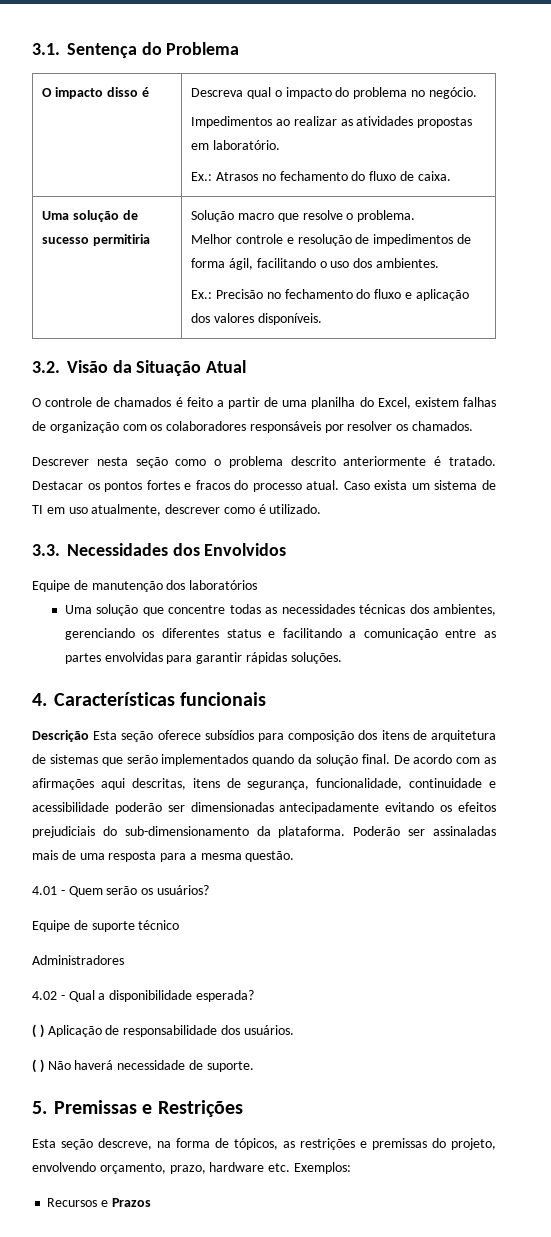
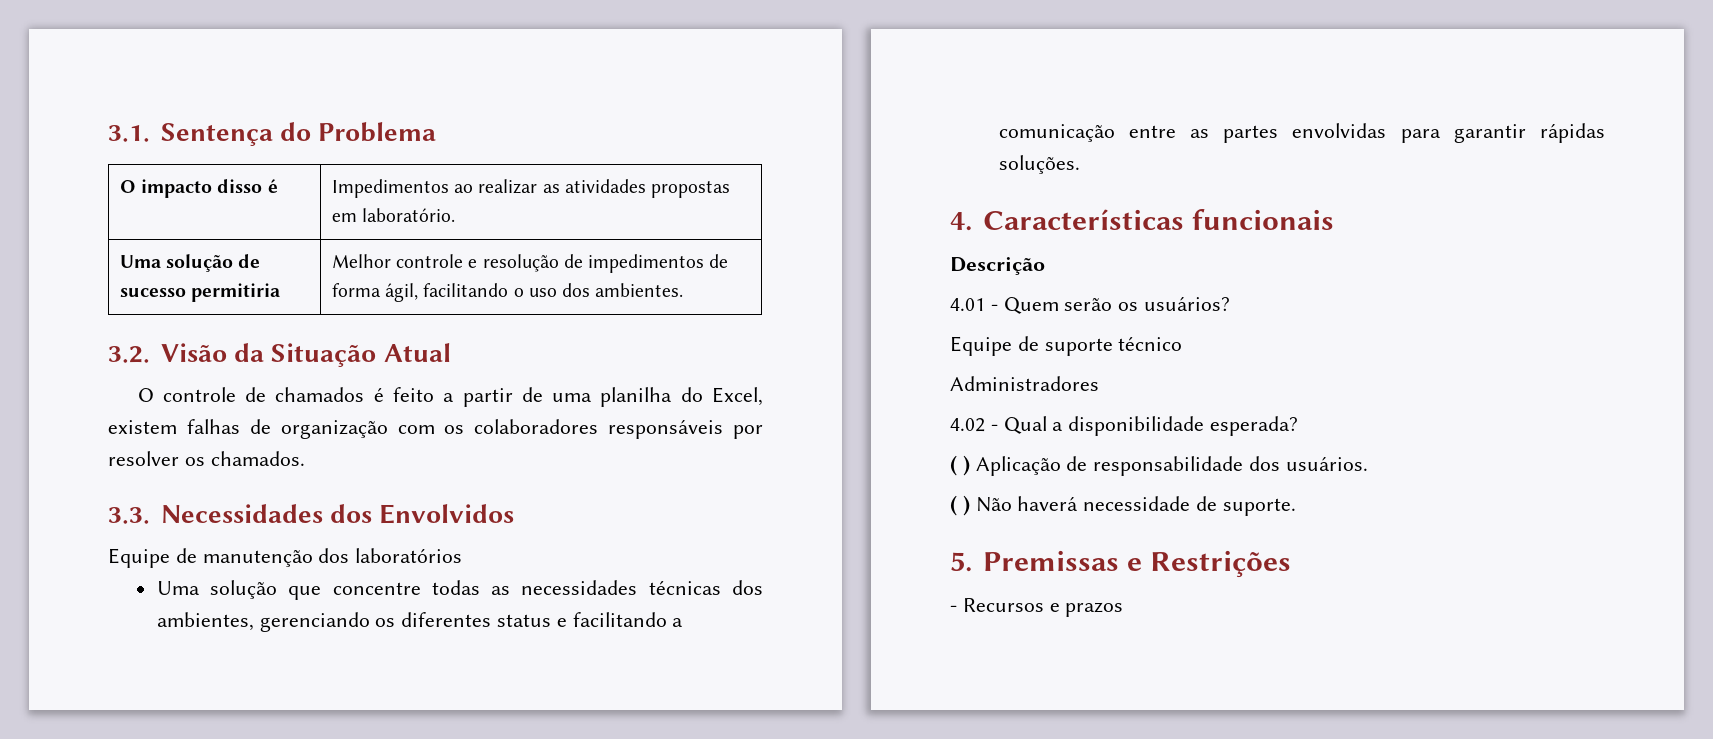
- O impacto disso é | Descreva qual o impacto do problema no negócio.
- Impedimentos ao realizar as atividades propostas em laboratório.
- Ex.: Atrasos no fechamento do fluxo de caixa.
+ O impacto disso é | Impedimentos ao realizar as atividades propostas em laboratório.
- Uma solução de sucesso permitiria | Solução macro que resolve o problema.
- Melhor controle e resolução de impedimentos de forma ágil, facilitando o uso dos ambientes.
- Ex.: Precisão no fechamento do fluxo e aplicação dos valores disponíveis.
+ Uma solução de sucesso permitiria | Melhor controle e resolução de impedimentos de forma ágil, facilitando o uso dos ambientes.
- Descrever nesta seção como o problema descrito anteriormente é tratado. Destacar os pontos fortes e fracos do processo atual. Caso exista um sistema de TI em uso atualmente, descrever como é utilizado.
- Descrição Esta seção oferece subsídios para composição dos itens de arquitetura de sistemas que serão implementados quando da solução final. De acordo com as afirmações aqui descritas, itens de segurança, funcionalidade, continuidade e acessibilidade poderão ser dimensionadas antecipadamente evitando os efeitos prejudiciais do sub-dimensionamento da plataforma. Poderão ser assinaladas mais de uma resposta para a mesma questão.
+ Descrição
- Esta seção descreve, na forma de tópicos, as restrições e premissas do projeto, envolvendo orçamento, prazo, hardware etc. Exemplos:
- Recursos e Prazos
+ - Recursos e prazos

